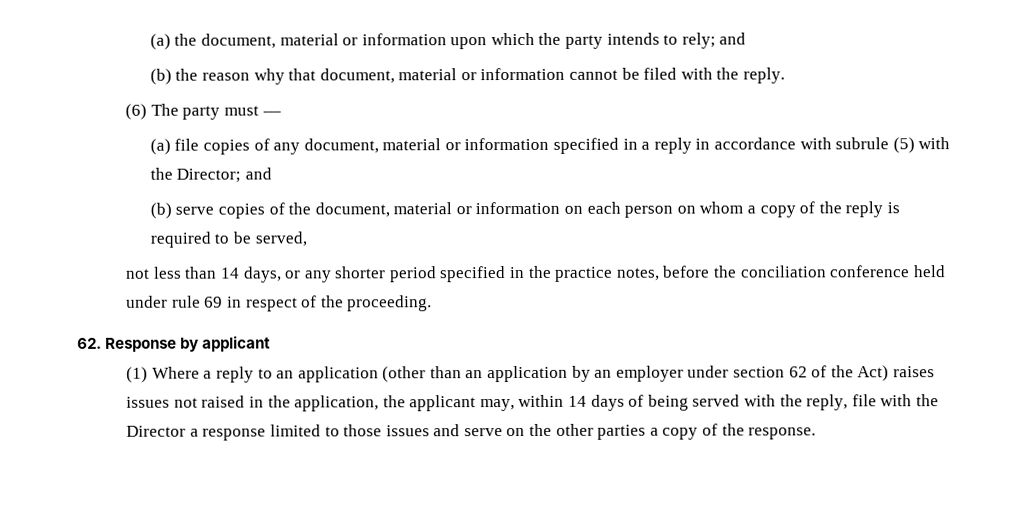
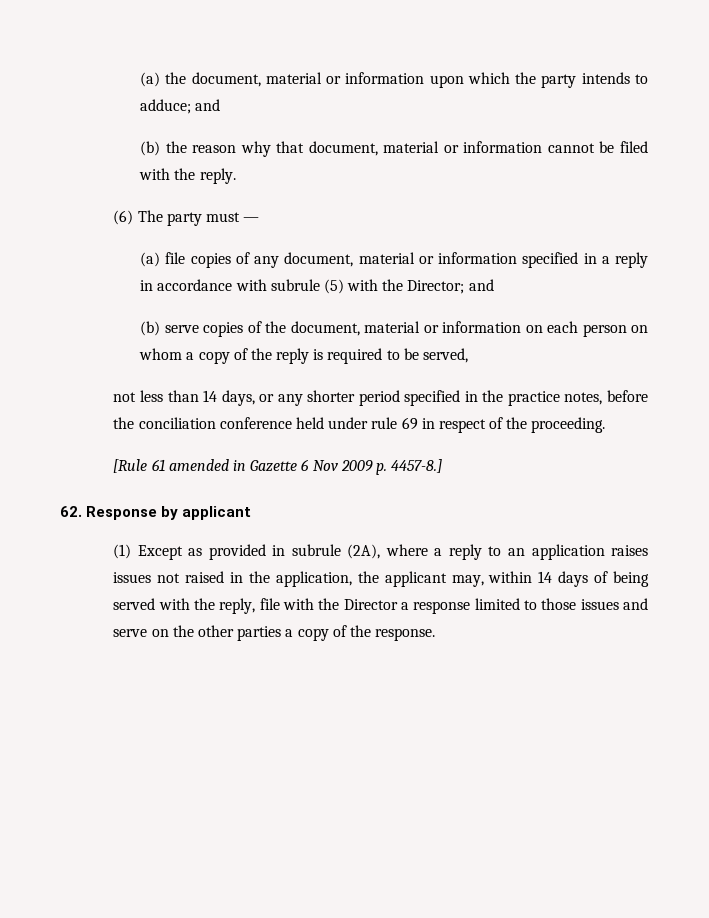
- (a) the document, material or information upon which the party intends to rely; and
+ (a) the document, material or information upon which the party intends to adduce; and
+ [Rule 61 amended in Gazette 6 Nov 2009 p. 4457-8.]
- (1) Where a reply to an application (other than an application by an employer under section 62 of the Act) raises issues not raised in the application, the applicant may, within 14 days of being served with the reply, file with the Director a response limited to those issues and serve on the other parties a copy of the response.
+ (1) Except as provided in subrule (2A), where a reply to an application raises issues not raised in the application, the applicant may, within 14 days of being served with the reply, file with the Director a response limited to those issues and serve on the other parties a copy of the response.

